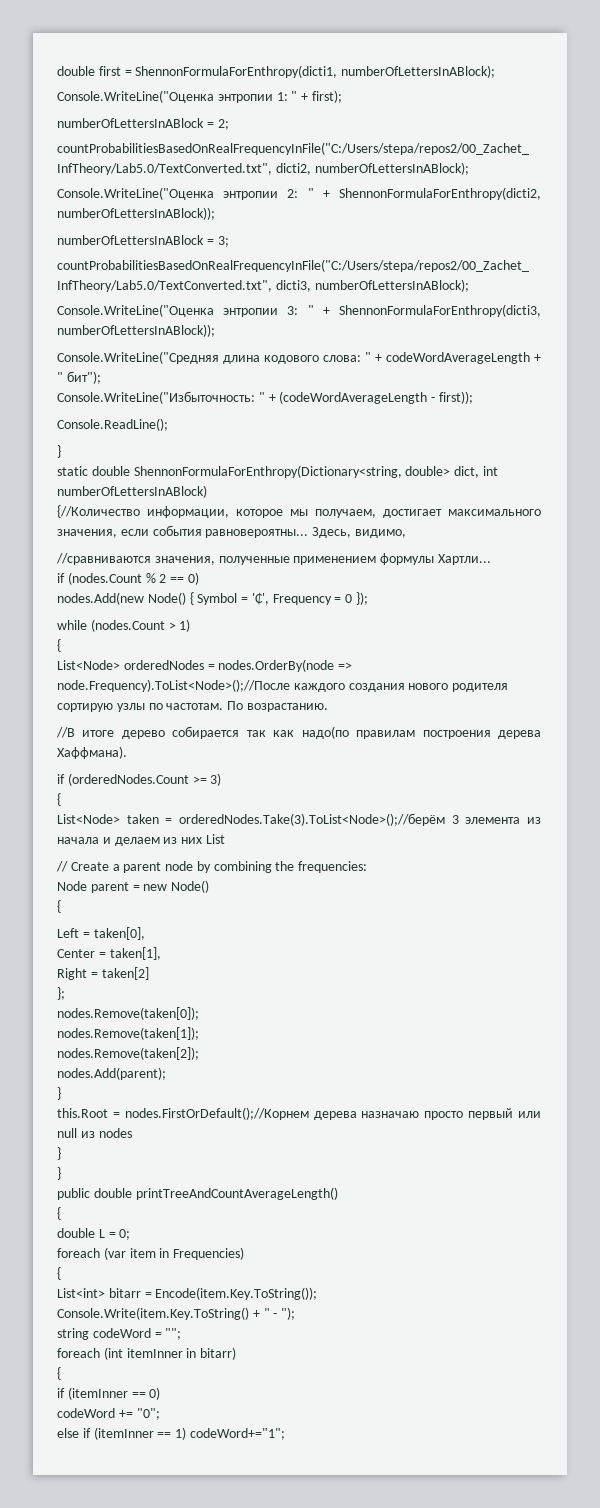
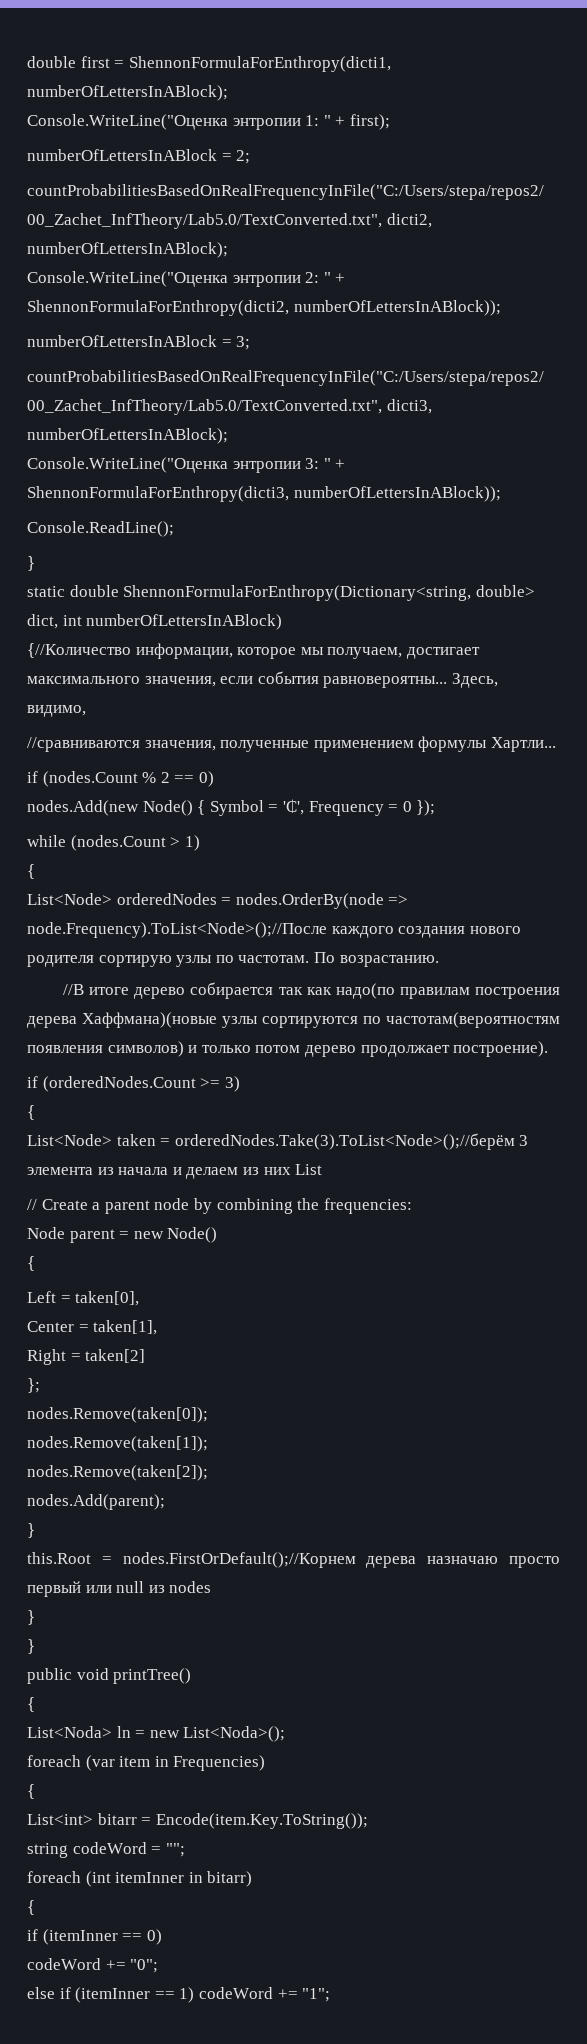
- Console.WriteLine("Средняя длина кодового слова: " + codeWordAverageLength + " бит");
- Console.WriteLine("Избыточность: " + (codeWordAverageLength - first));
- //В итоге дерево собирается так как надо(по правилам построения дерева Хаффмана).
+ //В итоге дерево собирается так как надо(по правилам построения дерева Хаффмана)(новые узлы сортируются по частотам(вероятностям появления символов) и только потом дерево продолжает построение).
- public double printTreeAndCountAverageLength()
+ public void printTree()
  {
- double L = 0;
+ List<Noda> ln = new List<Noda>();
- Console.Write(item.Key.ToString() + " - ");
- else if (itemInner == 1) codeWord+="1";
+ else if (itemInner == 1) codeWord += "1";

